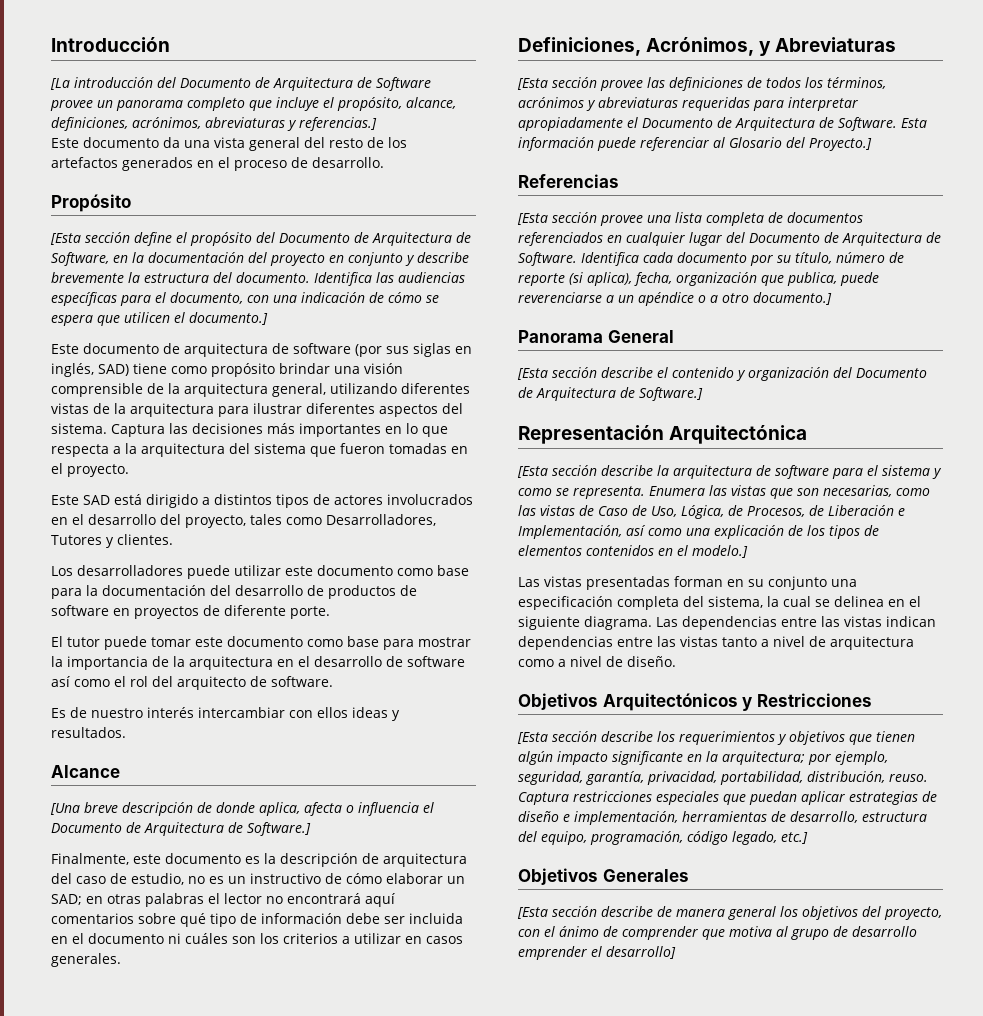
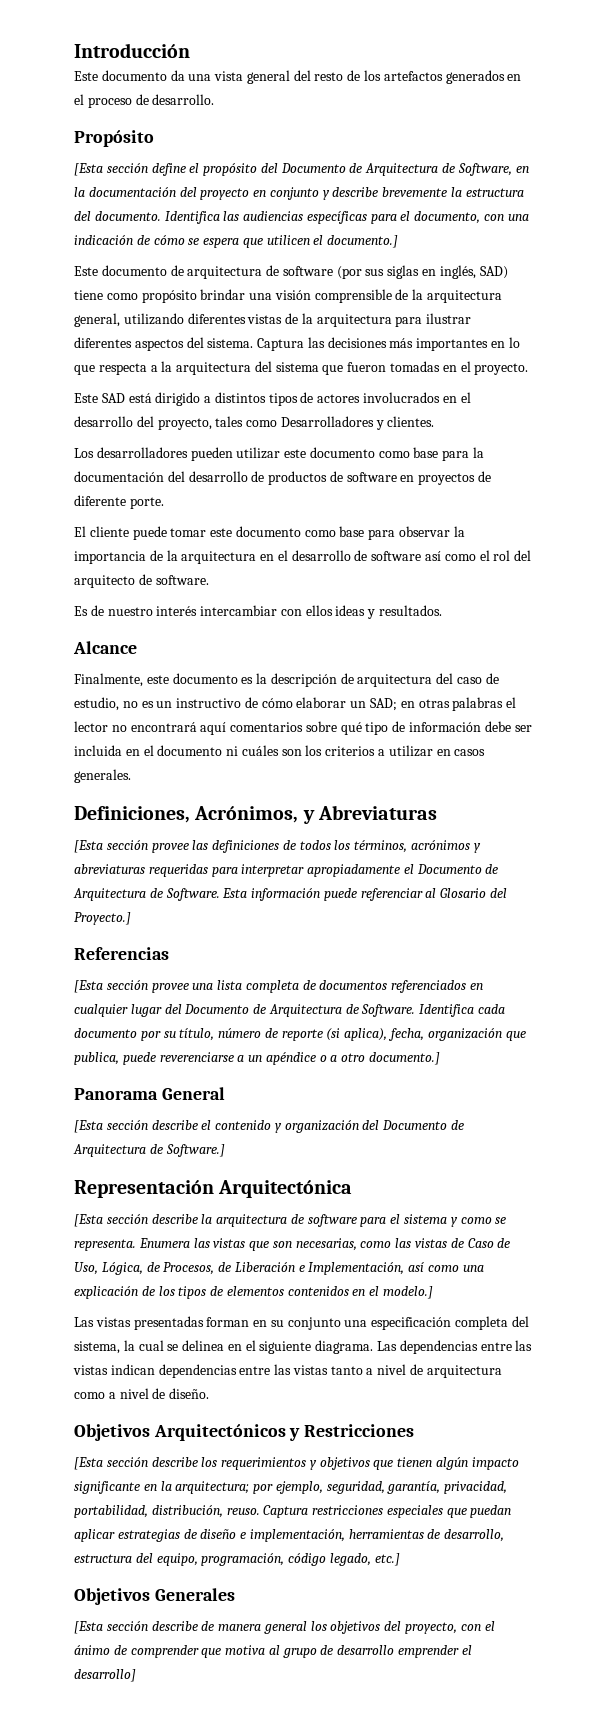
- [La introducción del Documento de Arquitectura de Software provee un panorama completo que incluye el propósito, alcance, definiciones, acrónimos, abreviaturas y referencias.]
- Este SAD está dirigido a distintos tipos de actores involucrados en el desarrollo del proyecto, tales como Desarrolladores, Tutores y clientes.
+ Este SAD está dirigido a distintos tipos de actores involucrados en el desarrollo del proyecto, tales como Desarrolladores y clientes.
- Los desarrolladores puede utilizar este documento como base para la documentación del desarrollo de productos de software en proyectos de diferente porte.
+ Los desarrolladores pueden utilizar este documento como base para la documentación del desarrollo de productos de software en proyectos de diferente porte.
- El tutor puede tomar este documento como base para mostrar la importancia de la arquitectura en el desarrollo de software así como el rol del arquitecto de software.
+ El cliente puede tomar este documento como base para observar la importancia de la arquitectura en el desarrollo de software así como el rol del arquitecto de software.
- [Una breve descripción de donde aplica, afecta o influencia el Documento de Arquitectura de Software.]

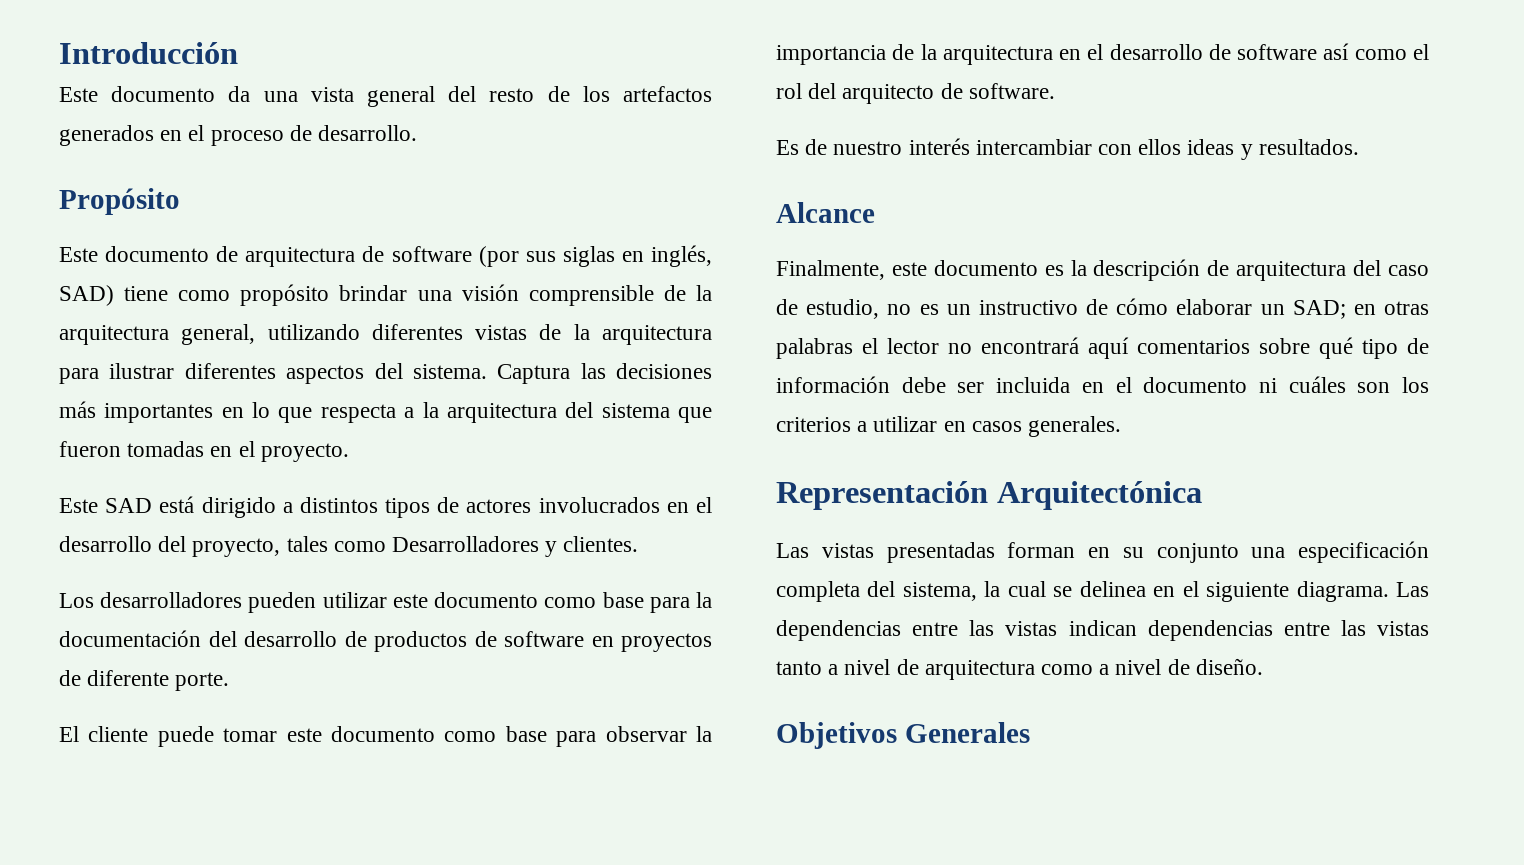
- [Esta sección define el propósito del Documento de Arquitectura de Software, en la documentación del proyecto en conjunto y describe brevemente la estructura del documento. Identifica las audiencias específicas para el documento, con una indicación de cómo se espera que utilicen el documento.]
- Definiciones, Acrónimos, y Abreviaturas
- [Esta sección provee las definiciones de todos los términos, acrónimos y abreviaturas requeridas para interpretar apropiadamente el Documento de Arquitectura de Software. Esta información puede referenciar al Glosario del Proyecto.]
- Referencias
- [Esta sección provee una lista completa de documentos referenciados en cualquier lugar del Documento de Arquitectura de Software. Identifica cada documento por su título, número de reporte (si aplica), fecha, organización que publica, puede reverenciarse a un apéndice o a otro documento.]
- Panorama General
- [Esta sección describe el contenido y organización del Documento de Arquitectura de Software.]
  Representación Arquitectónica
- [Esta sección describe la arquitectura de software para el sistema y como se representa. Enumera las vistas que son necesarias, como las vistas de Caso de Uso, Lógica, de Procesos, de Liberación e Implementación, así como una explicación de los tipos de elementos contenidos en el modelo.]
- Objetivos Arquitectónicos y Restricciones
- [Esta sección describe los requerimientos y objetivos que tienen algún impacto significante en la arquitectura; por ejemplo, seguridad, garantía, privacidad, portabilidad, distribución, reuso. Captura restricciones especiales que puedan aplicar estrategias de diseño e implementación, herramientas de desarrollo, estructura del equipo, programación, código legado, etc.]
  Objetivos Generales
- [Esta sección describe de manera general los objetivos del proyecto, con el ánimo de comprender que motiva al grupo de desarrollo emprender el desarrollo]

